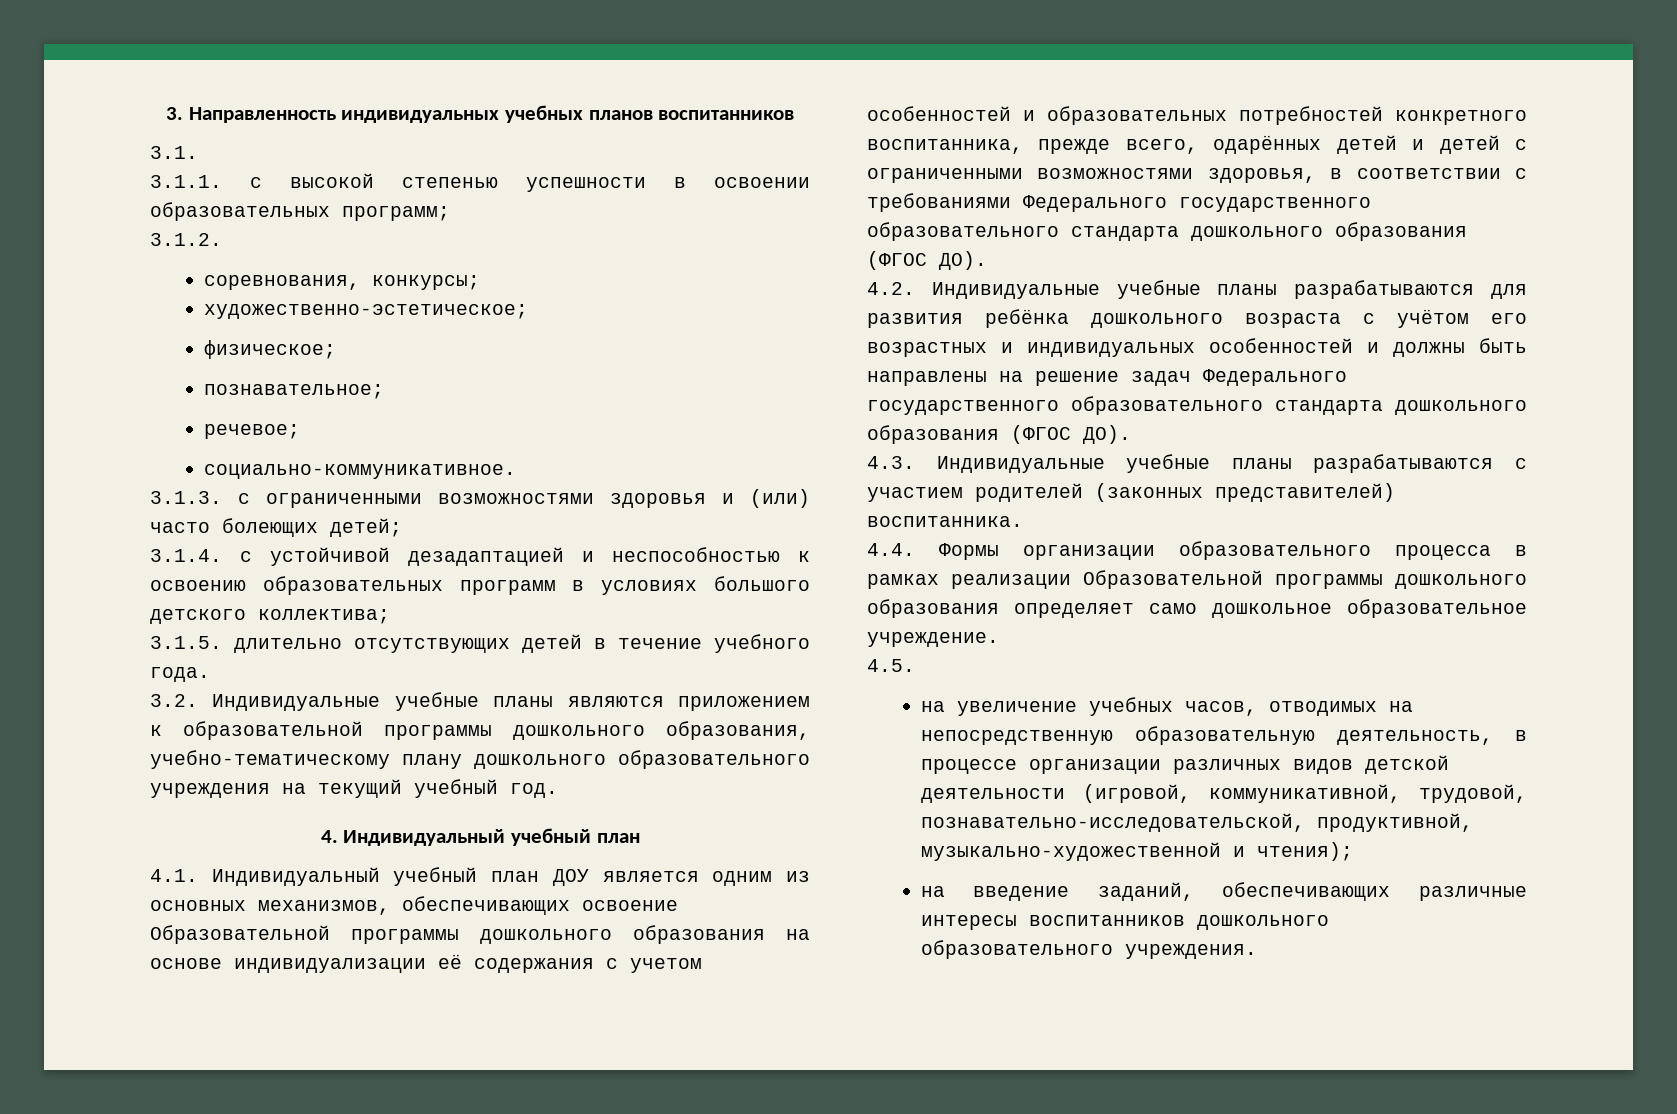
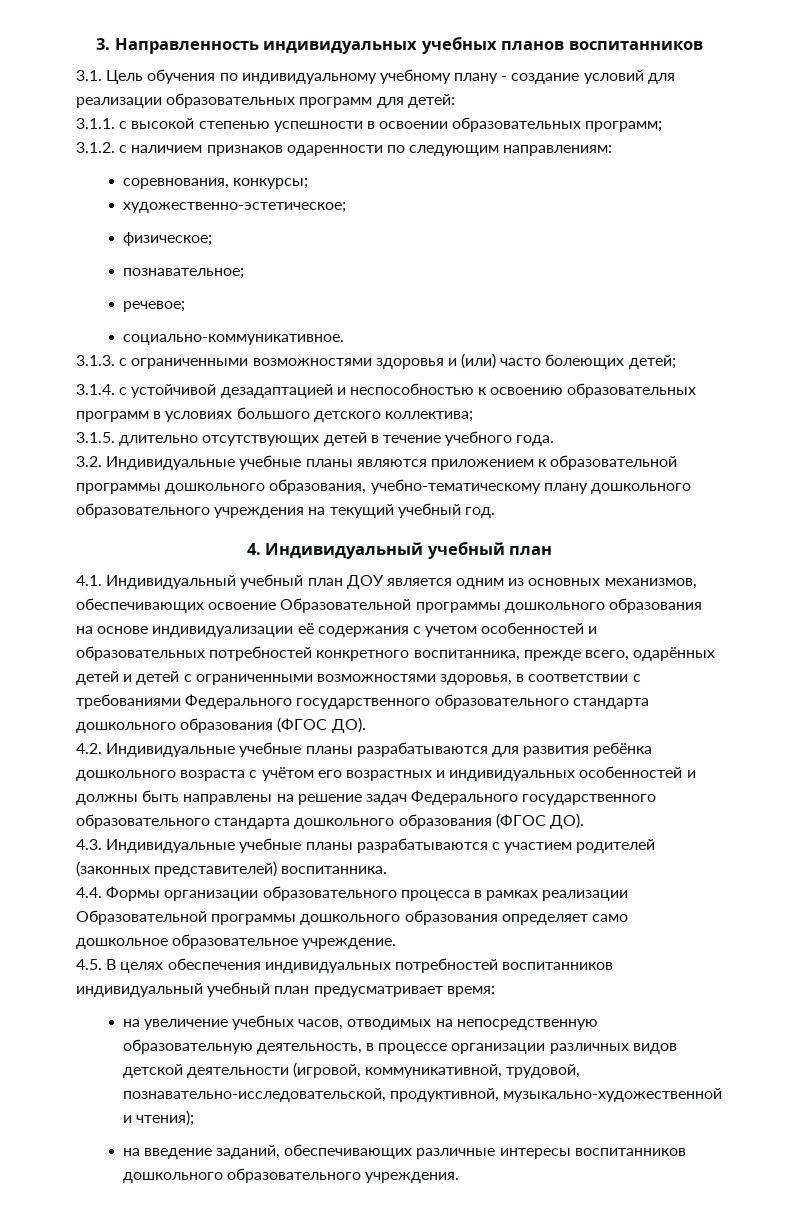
- 3.1.
+ 3.1. Цель обучения по индивидуальному учебному плану - создание условий для реализации образовательных программ для детей:
- 3.1.2.
+ 3.1.2. с наличием признаков одаренности по следующим направлениям:
- 4.5.
+ 4.5. В целях обеспечения индивидуальных потребностей воспитанников индивидуальный учебный план предусматривает время:

